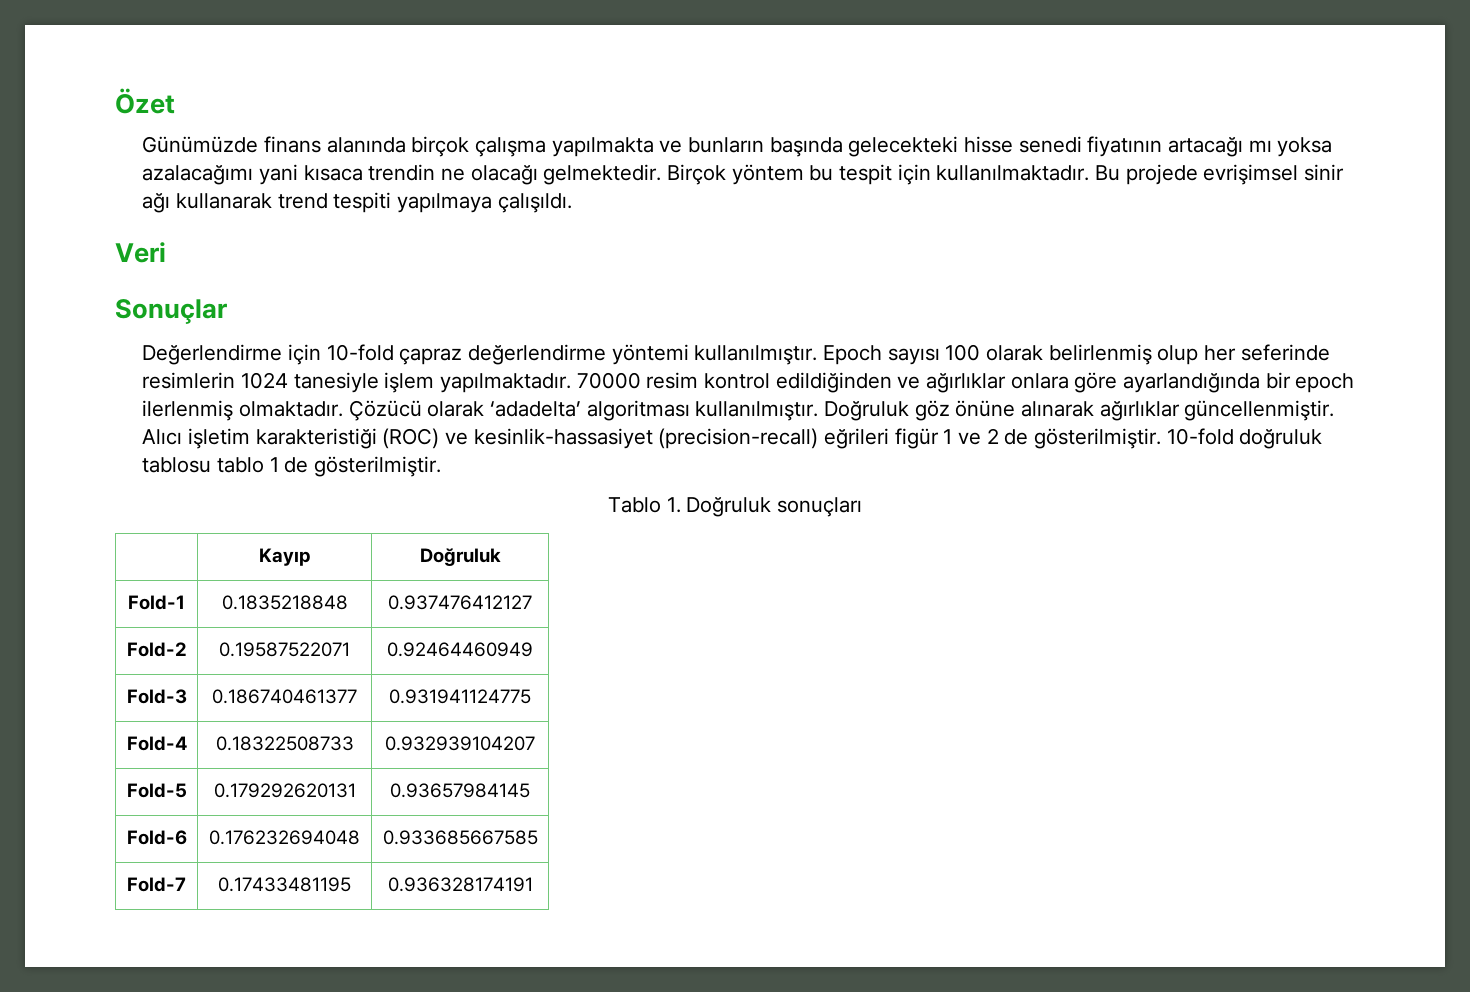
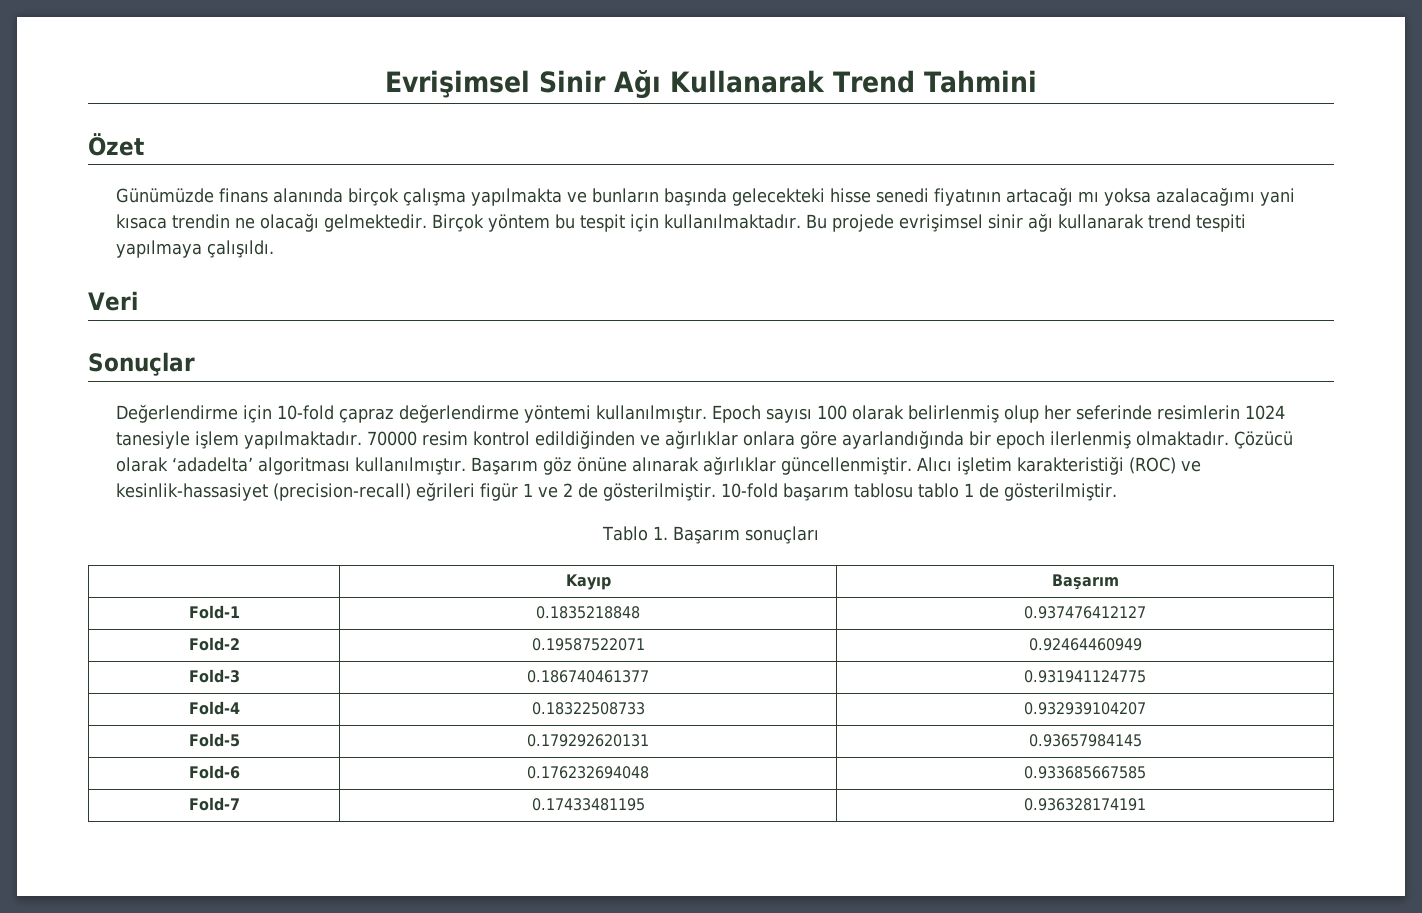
+ Evrişimsel Sinir Ağı Kullanarak Trend Tahmini
- Doğruluk göz önüne alınarak ağırlıklar güncellenmiştir.
+ Başarım göz önüne alınarak ağırlıklar güncellenmiştir.
- 10-fold doğruluk tablosu tablo 1 de gösterilmiştir.
+ 10-fold başarım tablosu tablo 1 de gösterilmiştir.
- Tablo 1. Doğruluk sonuçları
+ Tablo 1. Başarım sonuçları
- | Kayıp | Doğruluk
+ | Kayıp | Başarım

